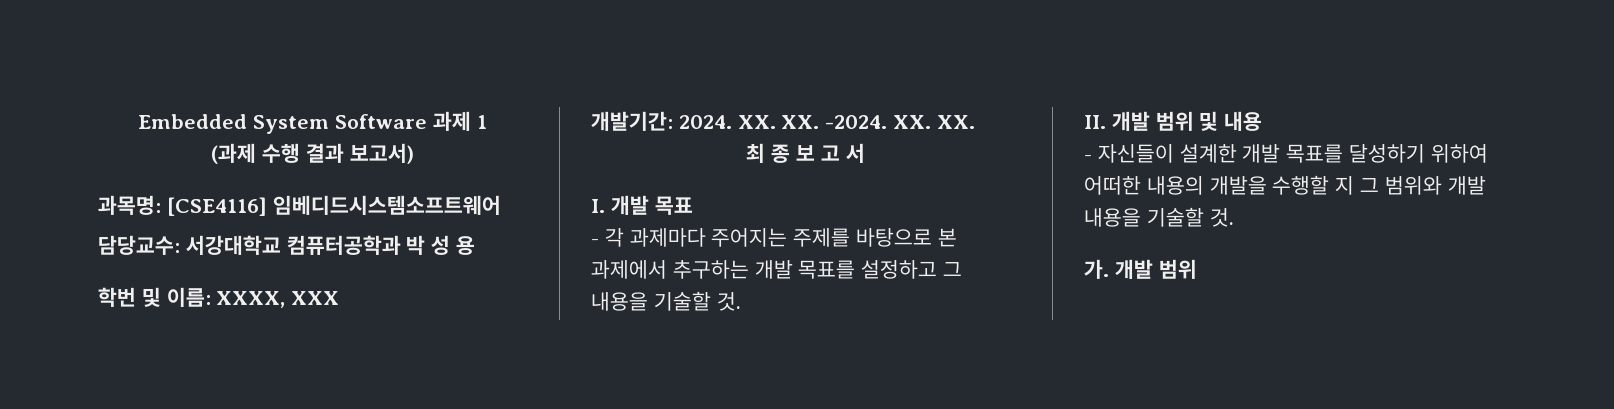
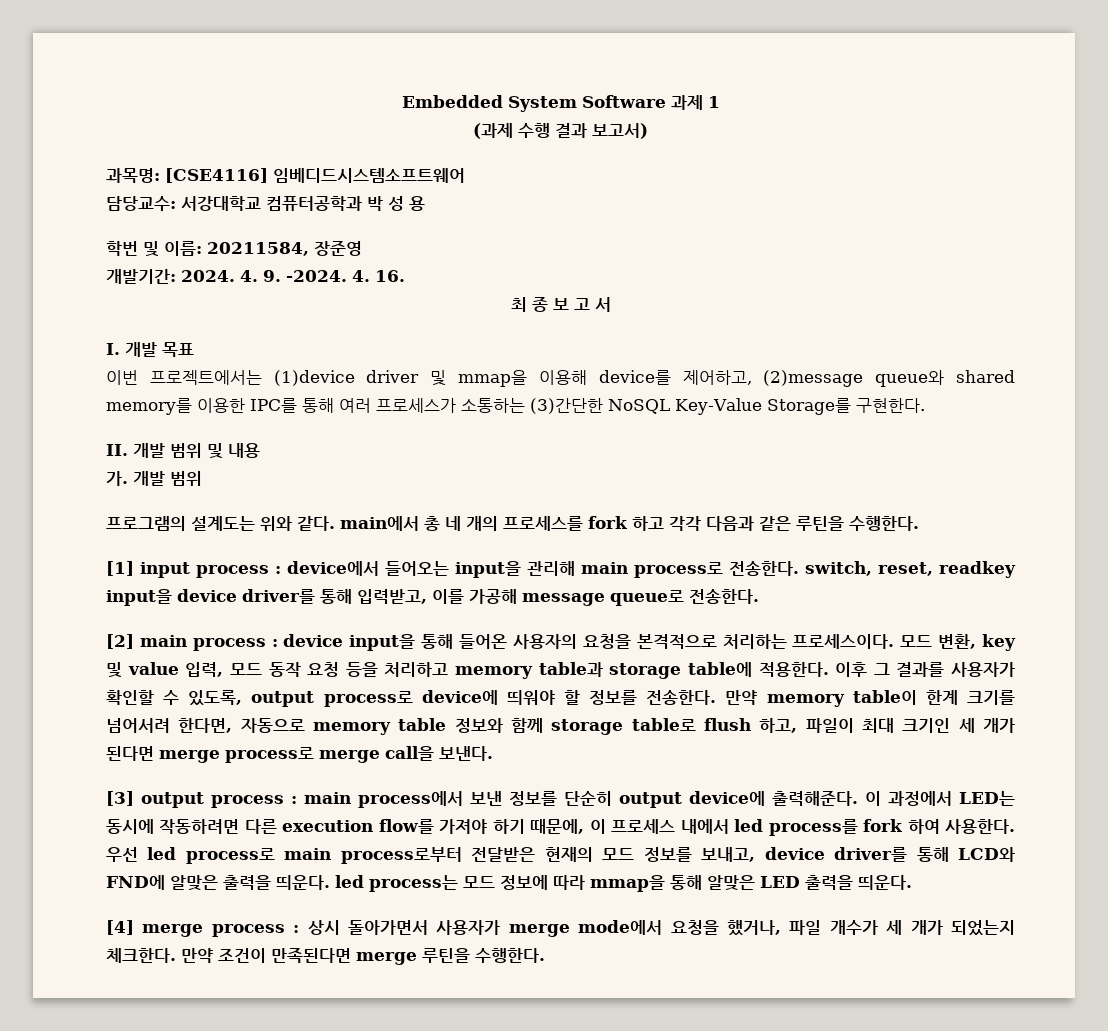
- 학번 및 이름: XXXX, XXX
+ 학번 및 이름: 20211584, 장준영
- XX. XX. -2024. XX. XX.
+ 4. 9. -2024. 4. 16.
- - 각 과제마다 주어지는 주제를 바탕으로 본 과제에서 추구하는 개발 목표를 설정하고 그 내용을 기술할 것.
+ 이번 프로젝트에서는 (1)device driver 및 mmap을 이용해 device를 제어하고, (2)message queue와 shared memory를 이용한 IPC를 통해 여러 프로세스가 소통하는 (3)간단한 NoSQL Key-Value Storage를 구현한다.
- - 자신들이 설계한 개발 목표를 달성하기 위하여 어떠한 내용의 개발을 수행할 지 그 범위와 개발 내용을 기술할 것.
  가. 개발 범위
+ 프로그램의 설계도는 위와 같다. main에서 총 네 개의 프로세스를 fork 하고 각각 다음과 같은 루틴을 수행한다.
+ [1] input process : device에서 들어오는 input을 관리해 main process로 전송한다. switch, reset, readkey input을 device driver를 통해 입력받고, 이를 가공해 message queue로 전송한다.
+ [2] main process : device input을 통해 들어온 사용자의 요청을 본격적으로 처리하는 프로세스이다. 모드 변환, key 및 value 입력, 모드 동작 요청 등을 처리하고 memory table과 storage table에 적용한다. 이후 그 결과를 사용자가 확인할 수 있도록, output process로 device에 띄워야 할 정보를 전송한다. 만약 memory table이 한계 크기를 넘어서려 한다면, 자동으로 memory table 정보와 함께 storage table로 flush 하고, 파일이 최대 크기인 세 개가 된다면 merge process로 merge call을 보낸다.
+ [3] output process : main process에서 보낸 정보를 단순히 output device에 출력해준다. 이 과정에서 LED는 동시에 작동하려면 다른 execution flow를 가져야 하기 때문에, 이 프로세스 내에서 led process를 fork 하여 사용한다. 우선 led process로 main process로부터 전달받은 현재의 모드 정보를 보내고, device driver를 통해 LCD와 FND에 알맞은 출력을 띄운다. led process는 모드 정보에 따라 mmap을 통해 알맞은 LED 출력을 띄운다.
+ [4] merge process : 상시 돌아가면서 사용자가 merge mode에서 요청을 했거나, 파일 개수가 세 개가 되었는지 체크한다. 만약 조건이 만족된다면 merge 루틴을 수행한다.

